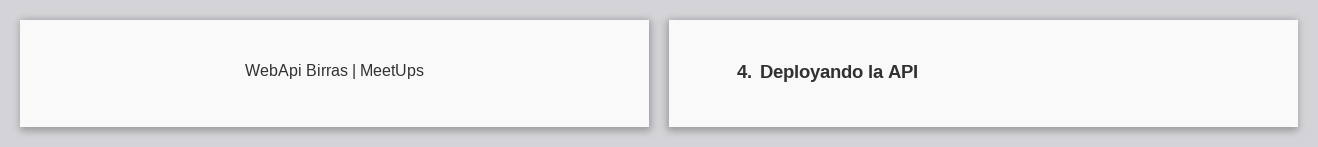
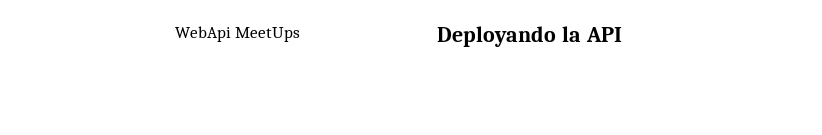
- WebApi Birras | MeetUps
+ WebApi MeetUps
- 4. Deployando la API
+ Deployando la API

